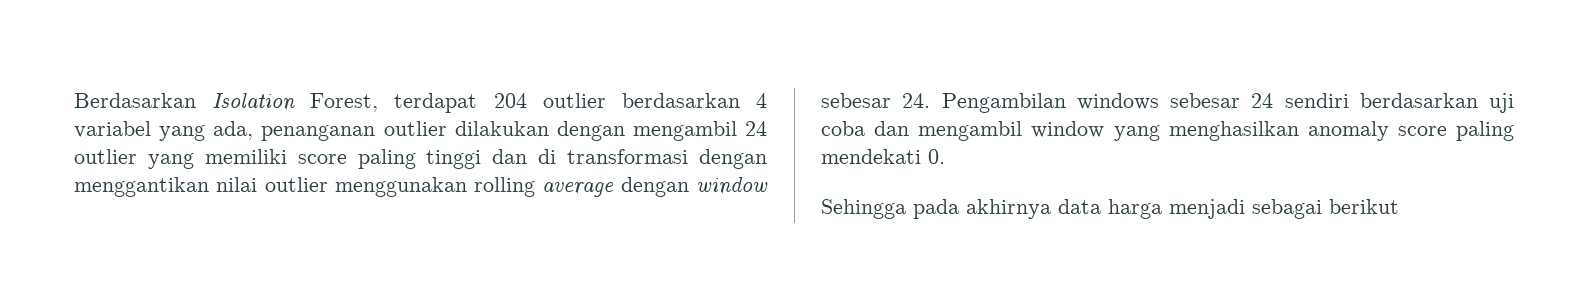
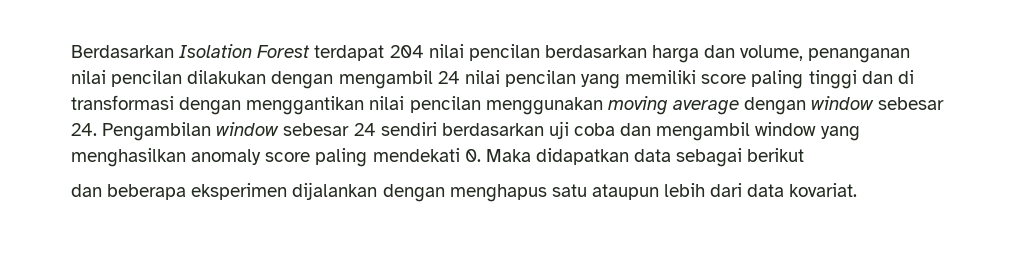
- Berdasarkan Isolation Forest, terdapat 204 outlier berdasarkan 4 variabel yang ada, penanganan outlier dilakukan dengan mengambil 24 outlier yang memiliki score paling tinggi dan di transformasi dengan menggantikan nilai outlier menggunakan rolling average dengan window sebesar 24. Pengambilan windows sebesar 24 sendiri berdasarkan uji coba dan mengambil window yang menghasilkan anomaly score paling mendekati 0.
- Sehingga pada akhirnya data harga menjadi sebagai berikut
+ Berdasarkan Isolation Forest terdapat 204 nilai pencilan berdasarkan harga dan volume, penanganan nilai pencilan dilakukan dengan mengambil 24 nilai pencilan yang memiliki score paling tinggi dan di transformasi dengan menggantikan nilai pencilan menggunakan moving average dengan window sebesar 24. Pengambilan window sebesar 24 sendiri berdasarkan uji coba dan mengambil window yang menghasilkan anomaly score paling mendekati 0. Maka didapatkan data sebagai berikut
+ dan beberapa eksperimen dijalankan dengan menghapus satu ataupun lebih dari data kovariat.

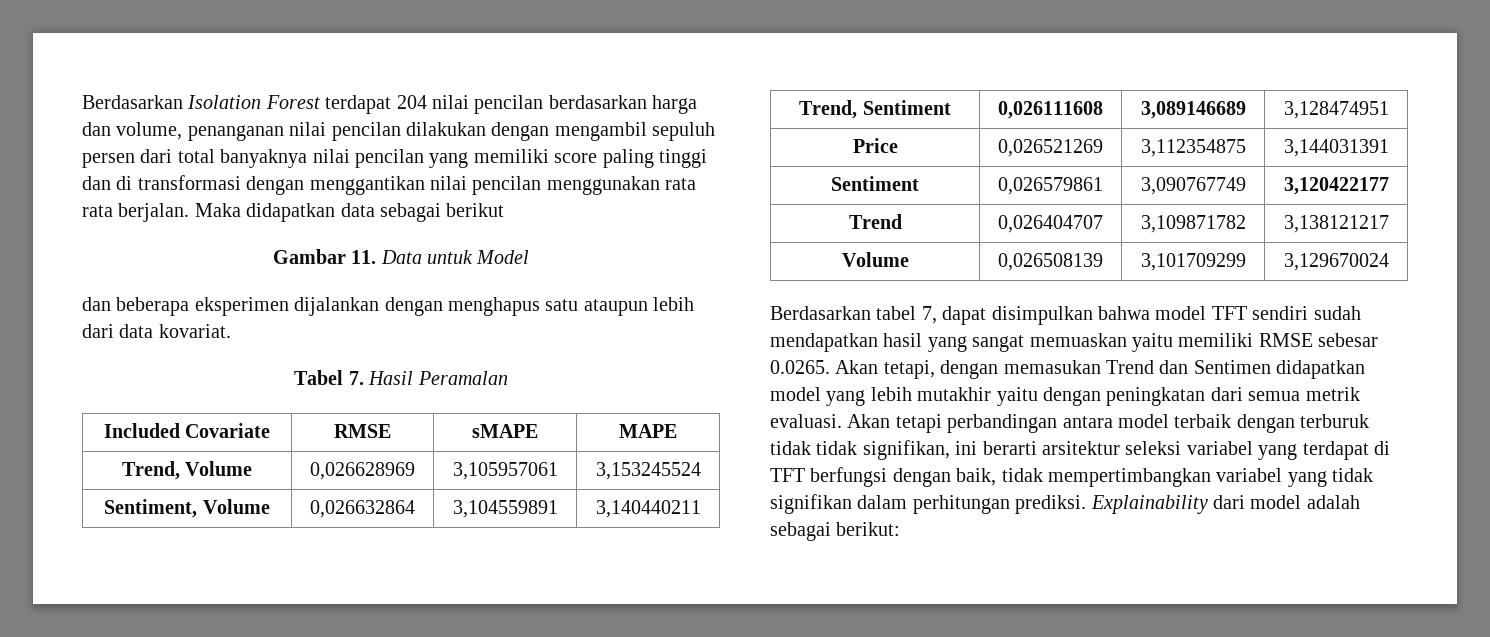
- Berdasarkan Isolation Forest terdapat 204 nilai pencilan berdasarkan harga dan volume, penanganan nilai pencilan dilakukan dengan mengambil 24 nilai pencilan yang memiliki score paling tinggi dan di transformasi dengan menggantikan nilai pencilan menggunakan moving average dengan window sebesar 24. Pengambilan window sebesar 24 sendiri berdasarkan uji coba dan mengambil window yang menghasilkan anomaly score paling mendekati 0. Maka didapatkan data sebagai berikut
+ Berdasarkan Isolation Forest terdapat 204 nilai pencilan berdasarkan harga dan volume, penanganan nilai pencilan dilakukan dengan mengambil sepuluh persen dari total banyaknya nilai pencilan yang memiliki score paling tinggi dan di transformasi dengan menggantikan nilai pencilan menggunakan rata rata berjalan. Maka didapatkan data sebagai berikut
+ Gambar 11. Data untuk Model
+ Tabel 7. Hasil Peramalan
+ Included Covariate | RMSE | sMAPE | MAPE
+ Trend, Volume | 0,026628969 | 3,105957061 | 3,153245524
+ Sentiment, Volume | 0,026632864 | 3,104559891 | 3,140440211
+ Trend, Sentiment | 0,026111608 | 3,089146689 | 3,128474951
+ Price | 0,026521269 | 3,112354875 | 3,144031391
+ Sentiment | 0,026579861 | 3,090767749 | 3,120422177
+ Trend | 0,026404707 | 3,109871782 | 3,138121217
+ Volume | 0,026508139 | 3,101709299 | 3,129670024
+ Berdasarkan tabel 7, dapat disimpulkan bahwa model TFT sendiri sudah mendapatkan hasil yang sangat memuaskan yaitu memiliki RMSE sebesar 0.0265. Akan tetapi, dengan memasukan Trend dan Sentimen didapatkan model yang lebih mutakhir yaitu dengan peningkatan dari semua metrik evaluasi. Akan tetapi perbandingan antara model terbaik dengan terburuk tidak tidak signifikan, ini berarti arsitektur seleksi variabel yang terdapat di TFT berfungsi dengan baik, tidak mempertimbangkan variabel yang tidak signifikan dalam perhitungan prediksi. Explainability dari model adalah sebagai berikut:

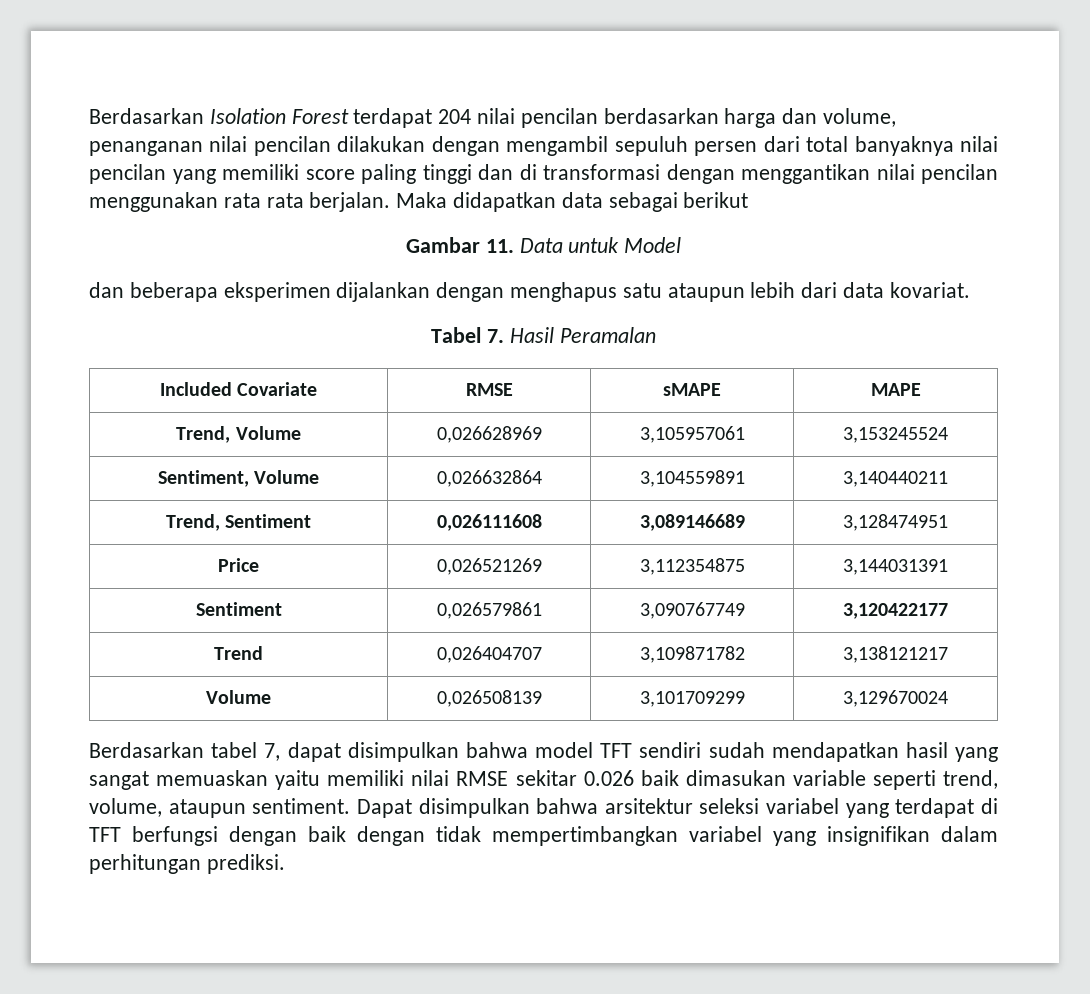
- Berdasarkan tabel 7, dapat disimpulkan bahwa model TFT sendiri sudah mendapatkan hasil yang sangat memuaskan yaitu memiliki RMSE sebesar 0.0265. Akan tetapi, dengan memasukan Trend dan Sentimen didapatkan model yang lebih mutakhir yaitu dengan peningkatan dari semua metrik evaluasi. Akan tetapi perbandingan antara model terbaik dengan terburuk tidak tidak signifikan, ini berarti arsitektur seleksi variabel yang terdapat di TFT berfungsi dengan baik, tidak mempertimbangkan variabel yang tidak signifikan dalam perhitungan prediksi. Explainability dari model adalah sebagai berikut:
+ Berdasarkan tabel 7, dapat disimpulkan bahwa model TFT sendiri sudah mendapatkan hasil yang sangat memuaskan yaitu memiliki nilai RMSE sekitar 0.026 baik dimasukan variable seperti trend, volume, ataupun sentiment. Dapat disimpulkan bahwa arsitektur seleksi variabel yang terdapat di TFT berfungsi dengan baik dengan tidak mempertimbangkan variabel yang insignifikan dalam perhitungan prediksi.

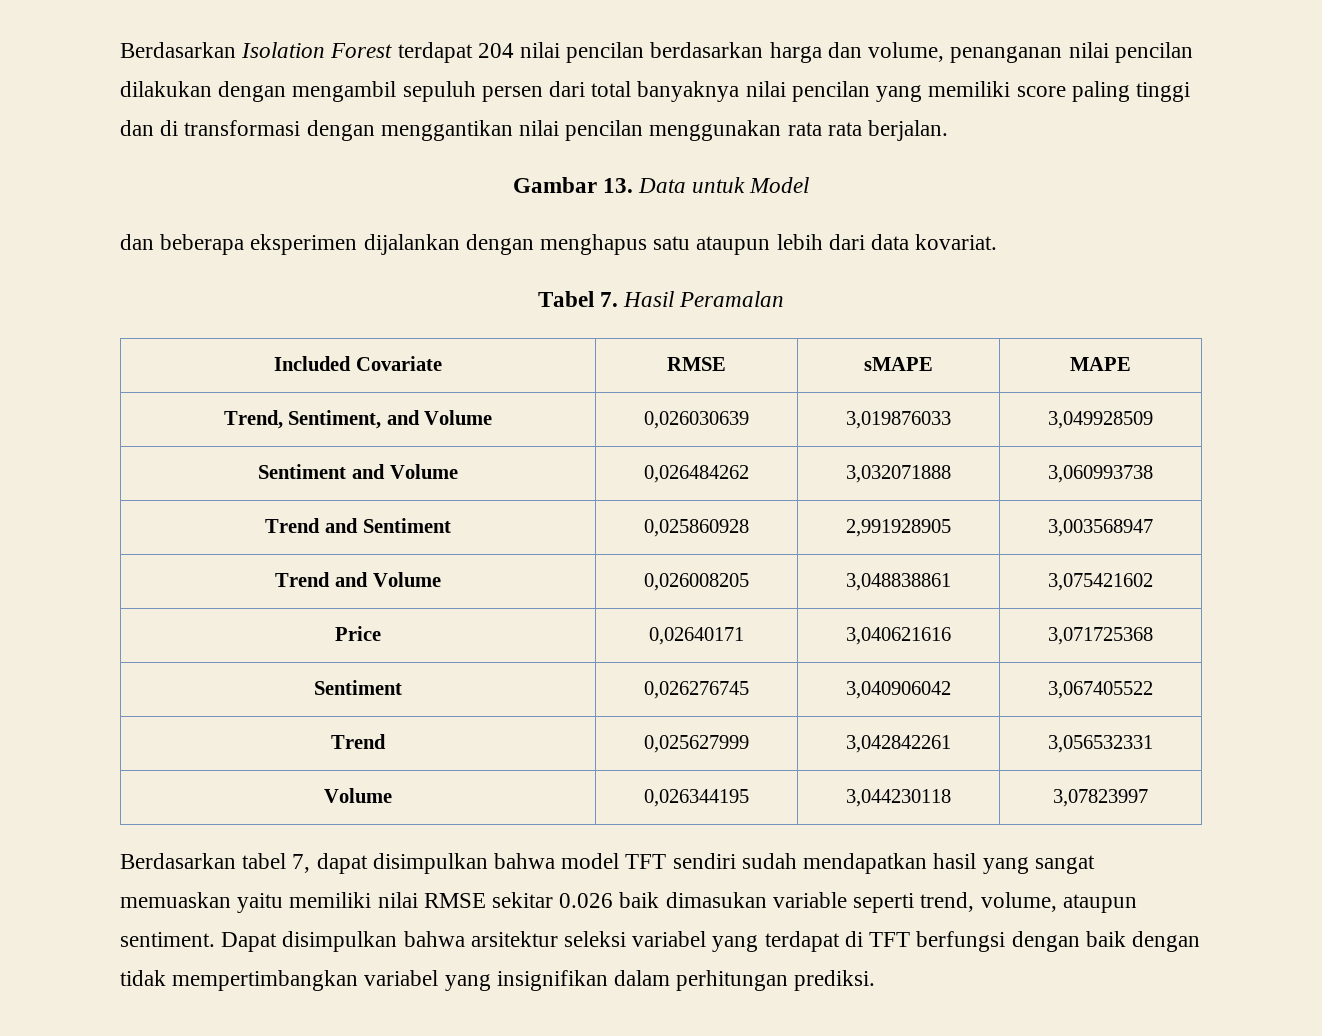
- Maka didapatkan data sebagai berikut
- Gambar 11. Data untuk Model
+ Gambar 13. Data untuk Model
- Trend, Volume | 0,026628969 | 3,105957061 | 3,153245524
- Sentiment, Volume | 0,026632864 | 3,104559891 | 3,140440211
- Trend, Sentiment | 0,026111608 | 3,089146689 | 3,128474951
- Price | 0,026521269 | 3,112354875 | 3,144031391
- Sentiment | 0,026579861 | 3,090767749 | 3,120422177
- Trend | 0,026404707 | 3,109871782 | 3,138121217
- Volume | 0,026508139 | 3,101709299 | 3,129670024
+ Trend, Sentiment, and Volume | 0,026030639 | 3,019876033 | 3,049928509
+ Sentiment and Volume | 0,026484262 | 3,032071888 | 3,060993738
+ Trend and Sentiment | 0,025860928 | 2,991928905 | 3,003568947
+ Trend and Volume | 0,026008205 | 3,048838861 | 3,075421602
+ Price | 0,02640171 | 3,040621616 | 3,071725368
+ Sentiment | 0,026276745 | 3,040906042 | 3,067405522
+ Trend | 0,025627999 | 3,042842261 | 3,056532331
+ Volume | 0,026344195 | 3,044230118 | 3,07823997

